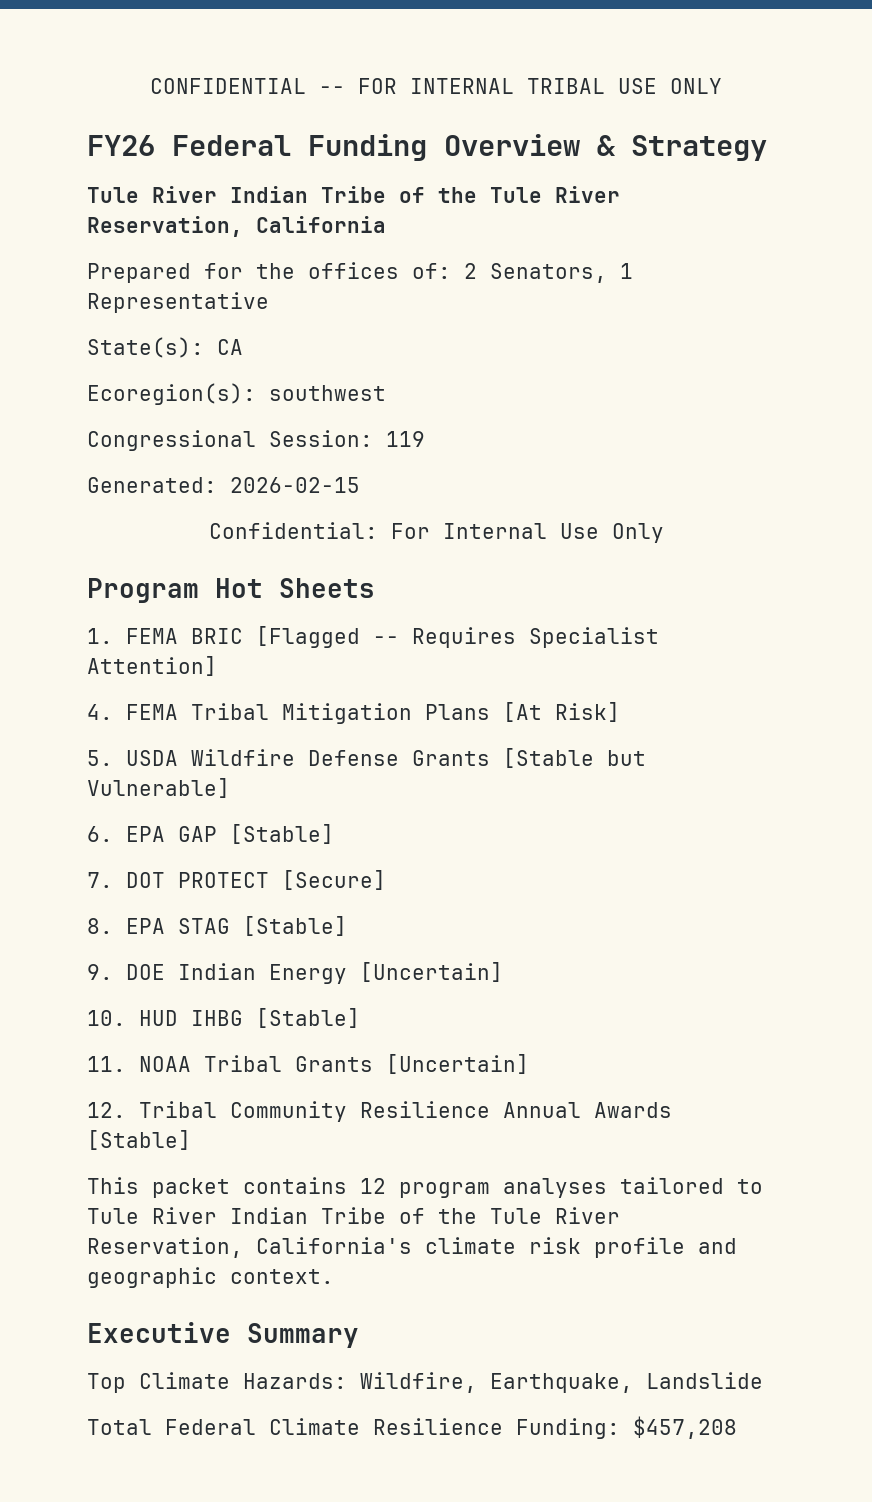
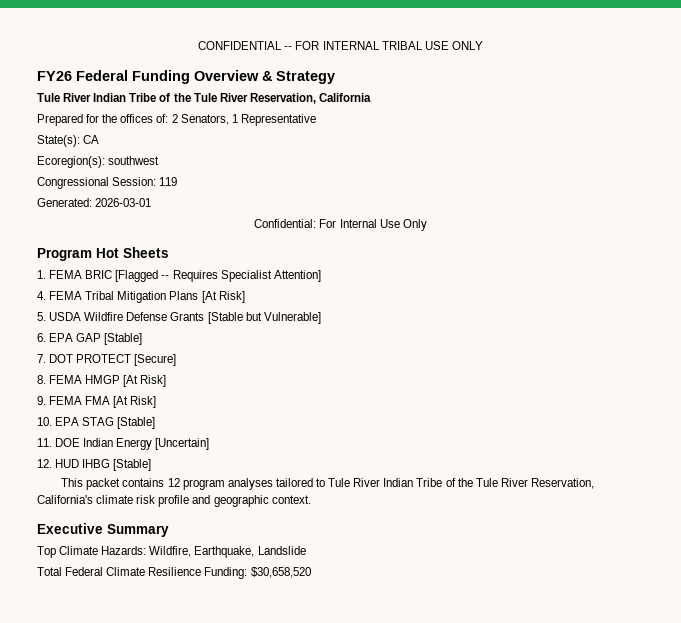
- Generated: 2026-02-15
+ Generated: 2026-03-01
- 8. EPA STAG [Stable]
+ 8. FEMA HMGP [At Risk]
+ 9. FEMA FMA [At Risk]
+ 10. EPA STAG [Stable]
- 9. DOE Indian Energy [Uncertain]
+ 11. DOE Indian Energy [Uncertain]
- 10. HUD IHBG [Stable]
+ 12. HUD IHBG [Stable]
- 11. NOAA Tribal Grants [Uncertain]
- 12. Tribal Community Resilience Annual Awards [Stable]
- Total Federal Climate Resilience Funding: $457,208
+ Total Federal Climate Resilience Funding: $30,658,520

